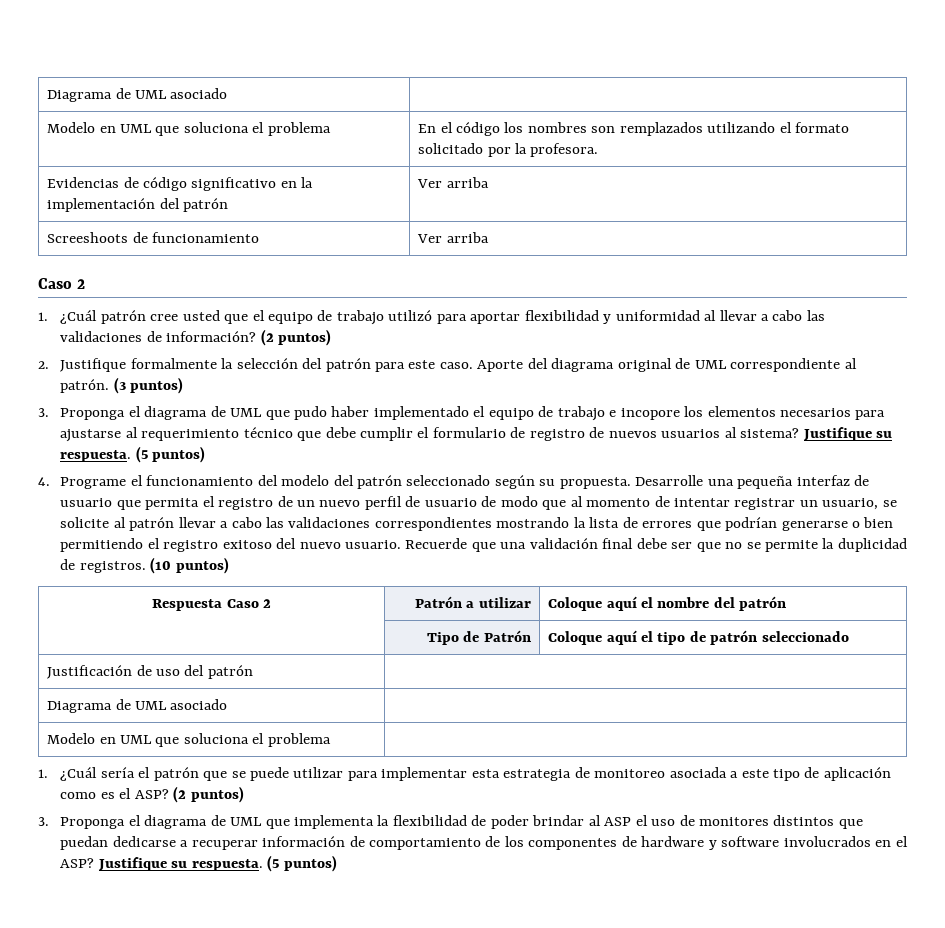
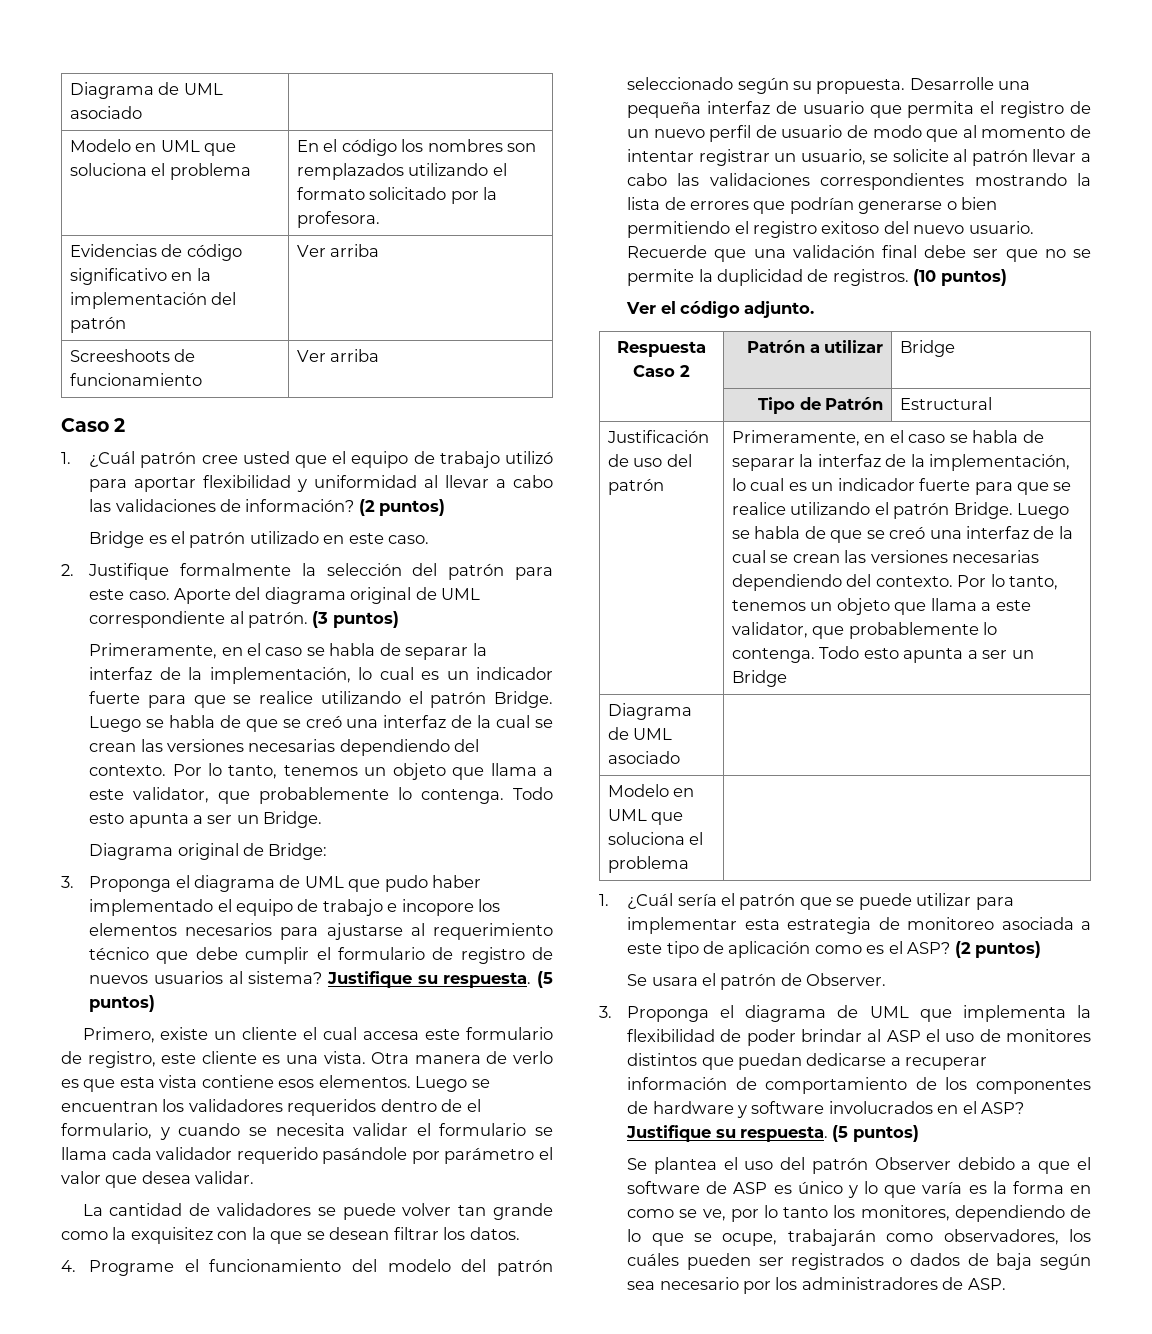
+ Bridge es el patrón utilizado en este caso.
+ Primeramente, en el caso se habla de separar la interfaz de la implementación, lo cual es un indicador fuerte para que se realice utilizando el patrón Bridge. Luego se habla de que se creó una interfaz de la cual se crean las versiones necesarias dependiendo del contexto. Por lo tanto, tenemos un objeto que llama a este validator, que probablemente lo contenga. Todo esto apunta a ser un Bridge.
+ Diagrama original de Bridge:
+ Primero, existe un cliente el cual accesa este formulario de registro, este cliente es una vista. Otra manera de verlo es que esta vista contiene esos elementos. Luego se encuentran los validadores requeridos dentro de el formulario, y cuando se necesita validar el formulario se llama cada validador requerido pasándole por parámetro el valor que desea validar.
+ La cantidad de validadores se puede volver tan grande como la exquisitez con la que se desean filtrar los datos.
+ Ver el código adjunto.
- Respuesta Caso 2 | Patrón a utilizar | Coloque aquí el nombre del patrón
- | Tipo de Patrón | Coloque aquí el tipo de patrón seleccionado
+ Respuesta Caso 2 | Patrón a utilizar | Bridge
+ | Tipo de Patrón | Estructural
+ Primeramente, en el caso se habla de separar la interfaz de la implementación, lo cual es un indicador fuerte para que se realice utilizando el patrón Bridge. Luego se habla de que se creó una interfaz de la cual se crean las versiones necesarias dependiendo del contexto. Por lo tanto, tenemos un objeto que llama a este validator, que probablemente lo contenga. Todo esto apunta a ser un Bridge
+ Se usara el patrón de Observer.
+ Se plantea el uso del patrón Observer debido a que el software de ASP es único y lo que varía es la forma en como se ve, por lo tanto los monitores, dependiendo de lo que se ocupe, trabajarán como observadores, los cuáles pueden ser registrados o dados de baja según sea necesario por los administradores de ASP.

